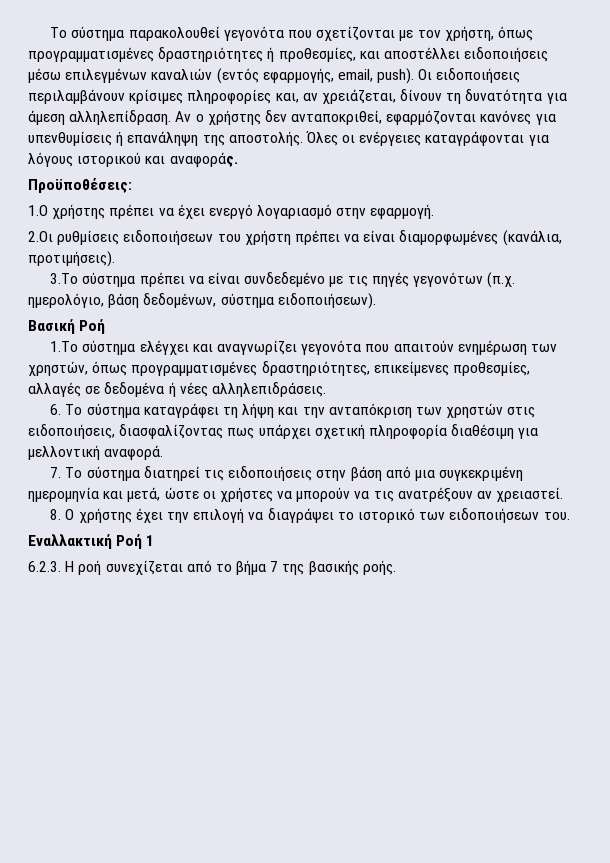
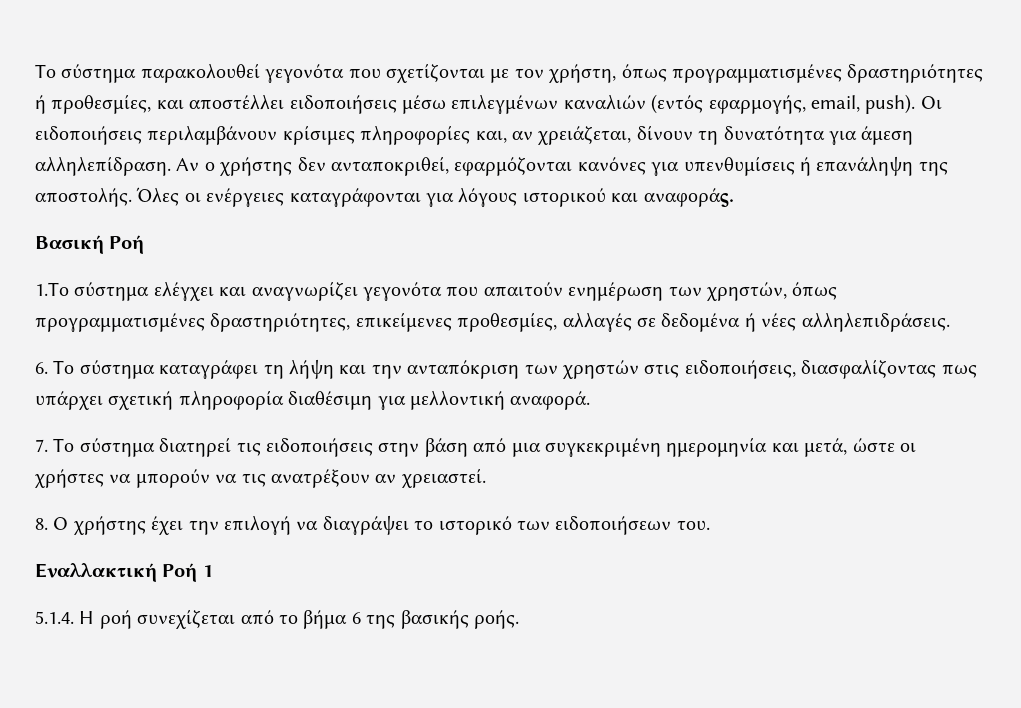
- Προϋποθέσεις:
- 1.Ο χρήστης πρέπει να έχει ενεργό λογαριασμό στην εφαρμογή.
- 2.Οι ρυθμίσεις ειδοποιήσεων του χρήστη πρέπει να είναι διαμορφωμένες (κανάλια, προτιμήσεις).
- 3.Το σύστημα πρέπει να είναι συνδεδεμένο με τις πηγές γεγονότων (π.χ. ημερολόγιο, βάση δεδομένων, σύστημα ειδοποιήσεων).
- 6.2.3. Η ροή συνεχίζεται από το βήμα 7 της βασικής ροής.
+ 5.1.4. Η ροή συνεχίζεται από το βήμα 6 της βασικής ροής.

